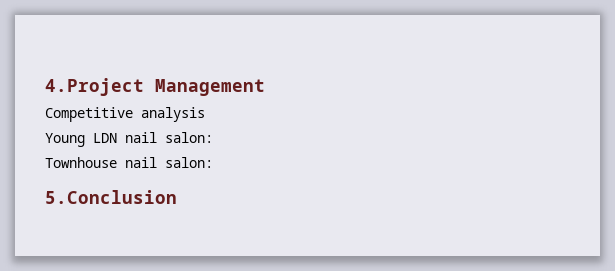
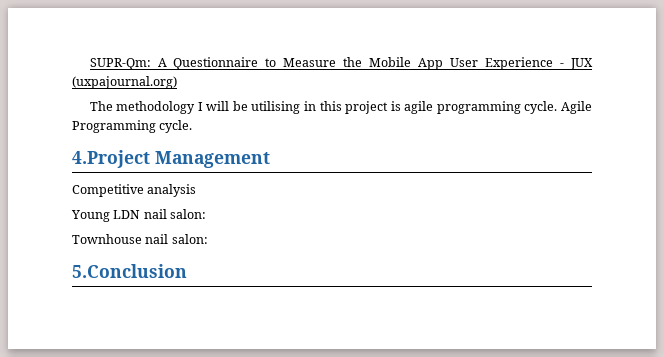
+ SUPR-Qm: A Questionnaire to Measure the Mobile App User Experience - JUX (uxpajournal.org)
+ The methodology I will be utilising in this project is agile programming cycle. Agile Programming cycle.

